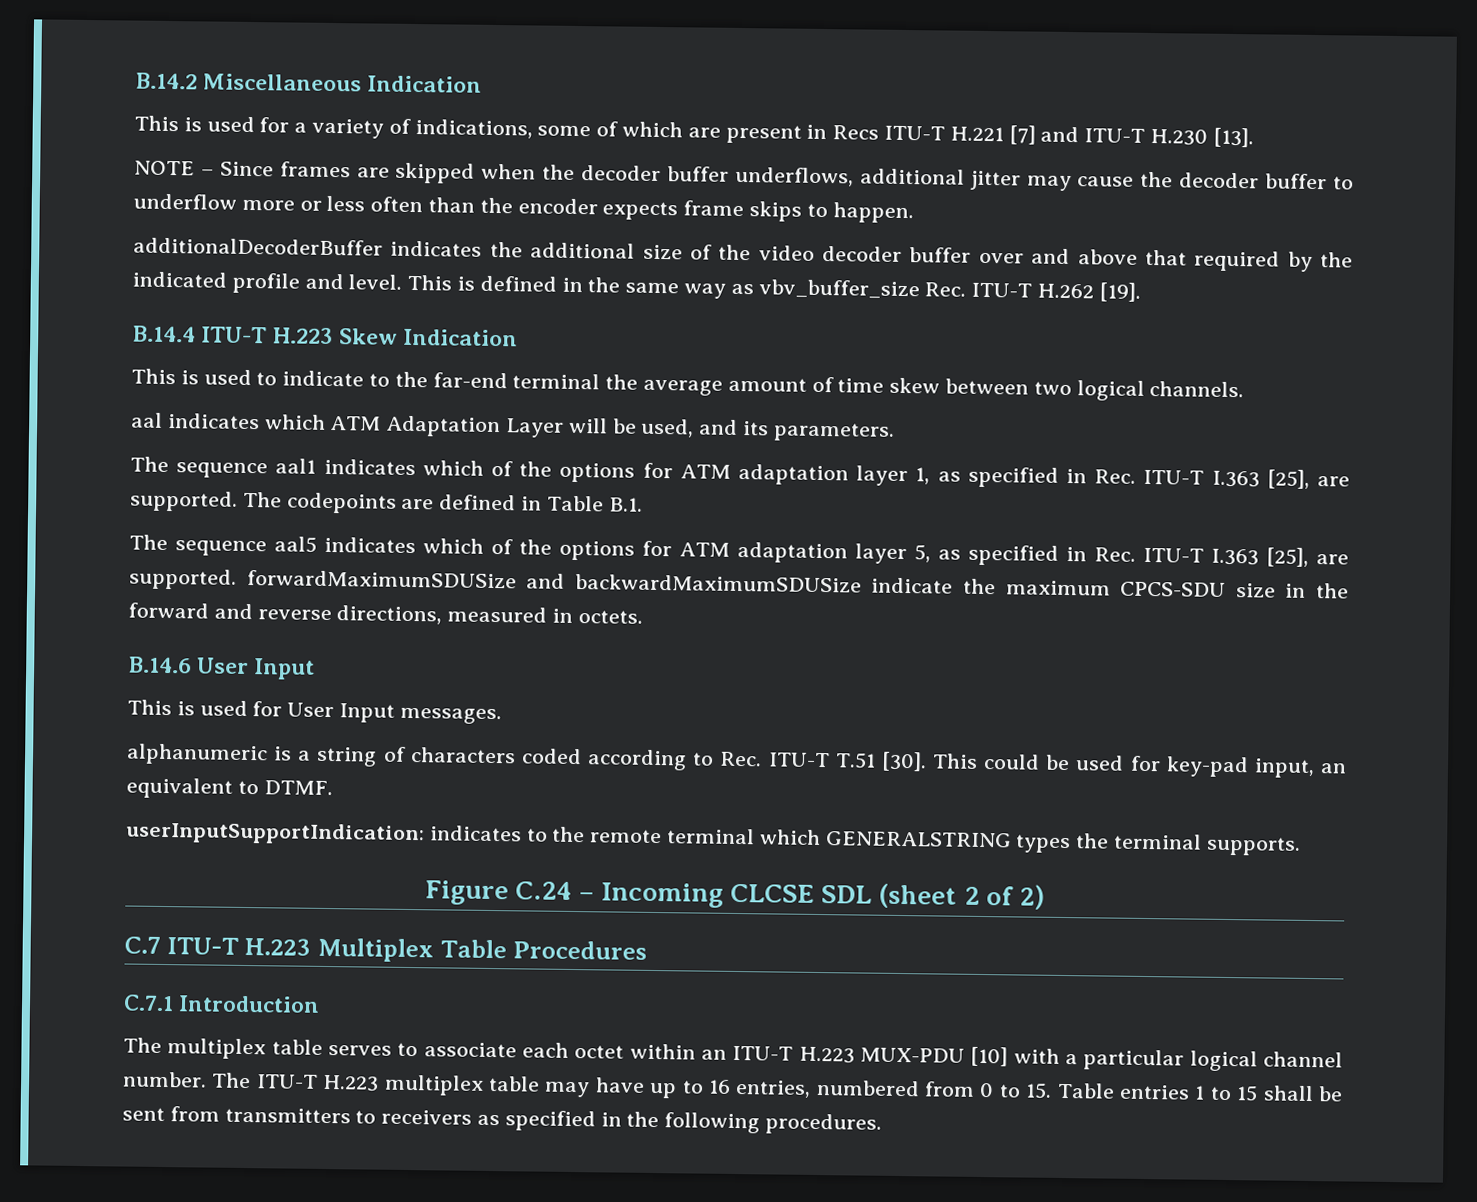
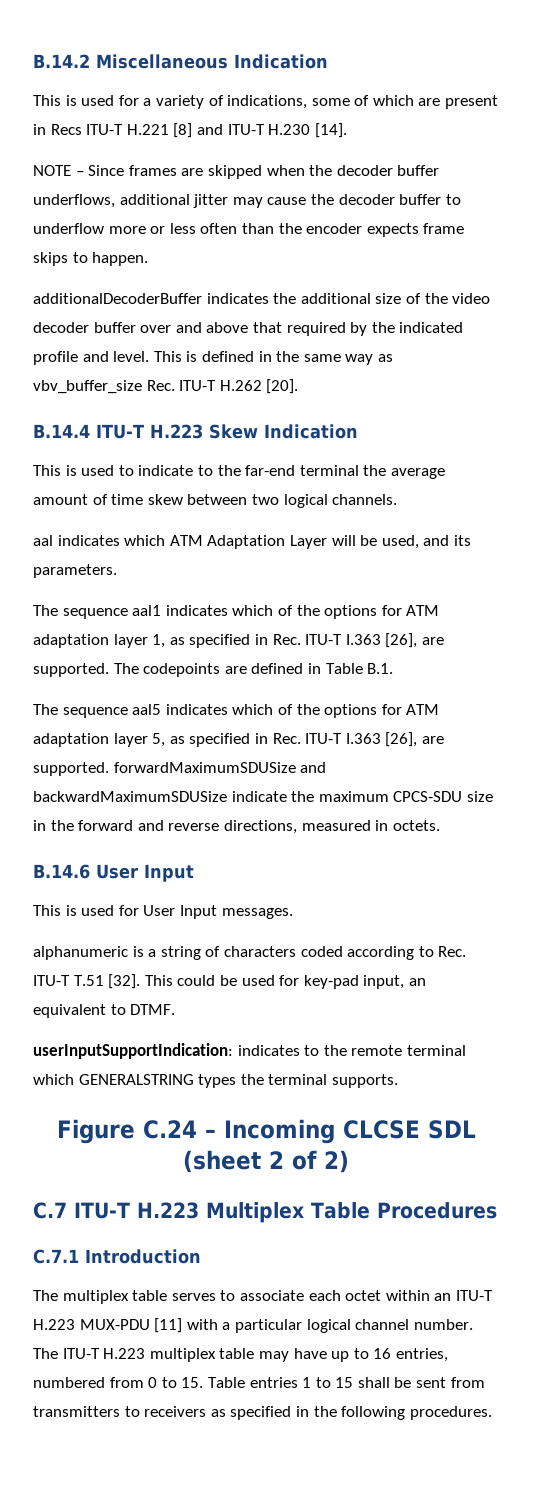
- This is used for a variety of indications, some of which are present in Recs ITU-T H.221 [7] and ITU-T H.230 [13].
+ This is used for a variety of indications, some of which are present in Recs ITU-T H.221 [8] and ITU-T H.230 [14].
- This is defined in the same way as vbv_buffer_size Rec. ITU-T H.262 [19].
+ This is defined in the same way as vbv_buffer_size Rec. ITU-T H.262 [20].
- The sequence aal1 indicates which of the options for ATM adaptation layer 1, as specified in Rec. ITU-T I.363 [25], are supported.
+ The sequence aal1 indicates which of the options for ATM adaptation layer 1, as specified in Rec. ITU-T I.363 [26], are supported.
- The sequence aal5 indicates which of the options for ATM adaptation layer 5, as specified in Rec. ITU-T I.363 [25], are supported. forwardMaximumSDUSize and backwardMaximumSDUSize indicate the maximum CPCS-SDU size in the forward and reverse directions, measured in octets.
+ The sequence aal5 indicates which of the options for ATM adaptation layer 5, as specified in Rec. ITU-T I.363 [26], are supported. forwardMaximumSDUSize and backwardMaximumSDUSize indicate the maximum CPCS-SDU size in the forward and reverse directions, measured in octets.
- alphanumeric is a string of characters coded according to Rec. ITU-T T.51 [30].
+ alphanumeric is a string of characters coded according to Rec. ITU-T T.51 [32].
- The multiplex table serves to associate each octet within an ITU-T H.223 MUX-PDU [10] with a particular logical channel number.
+ The multiplex table serves to associate each octet within an ITU-T H.223 MUX-PDU [11] with a particular logical channel number.

